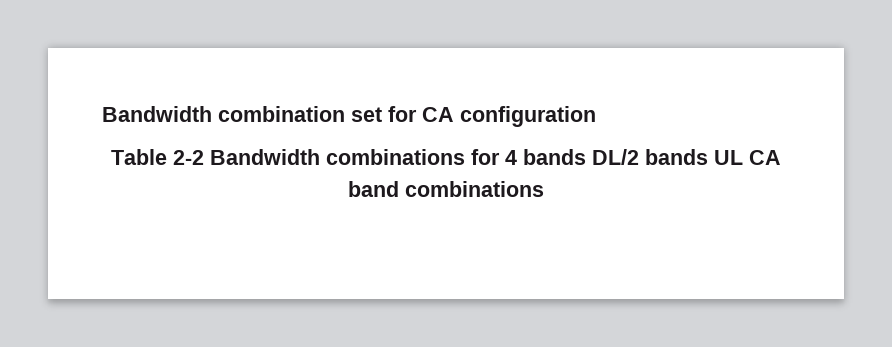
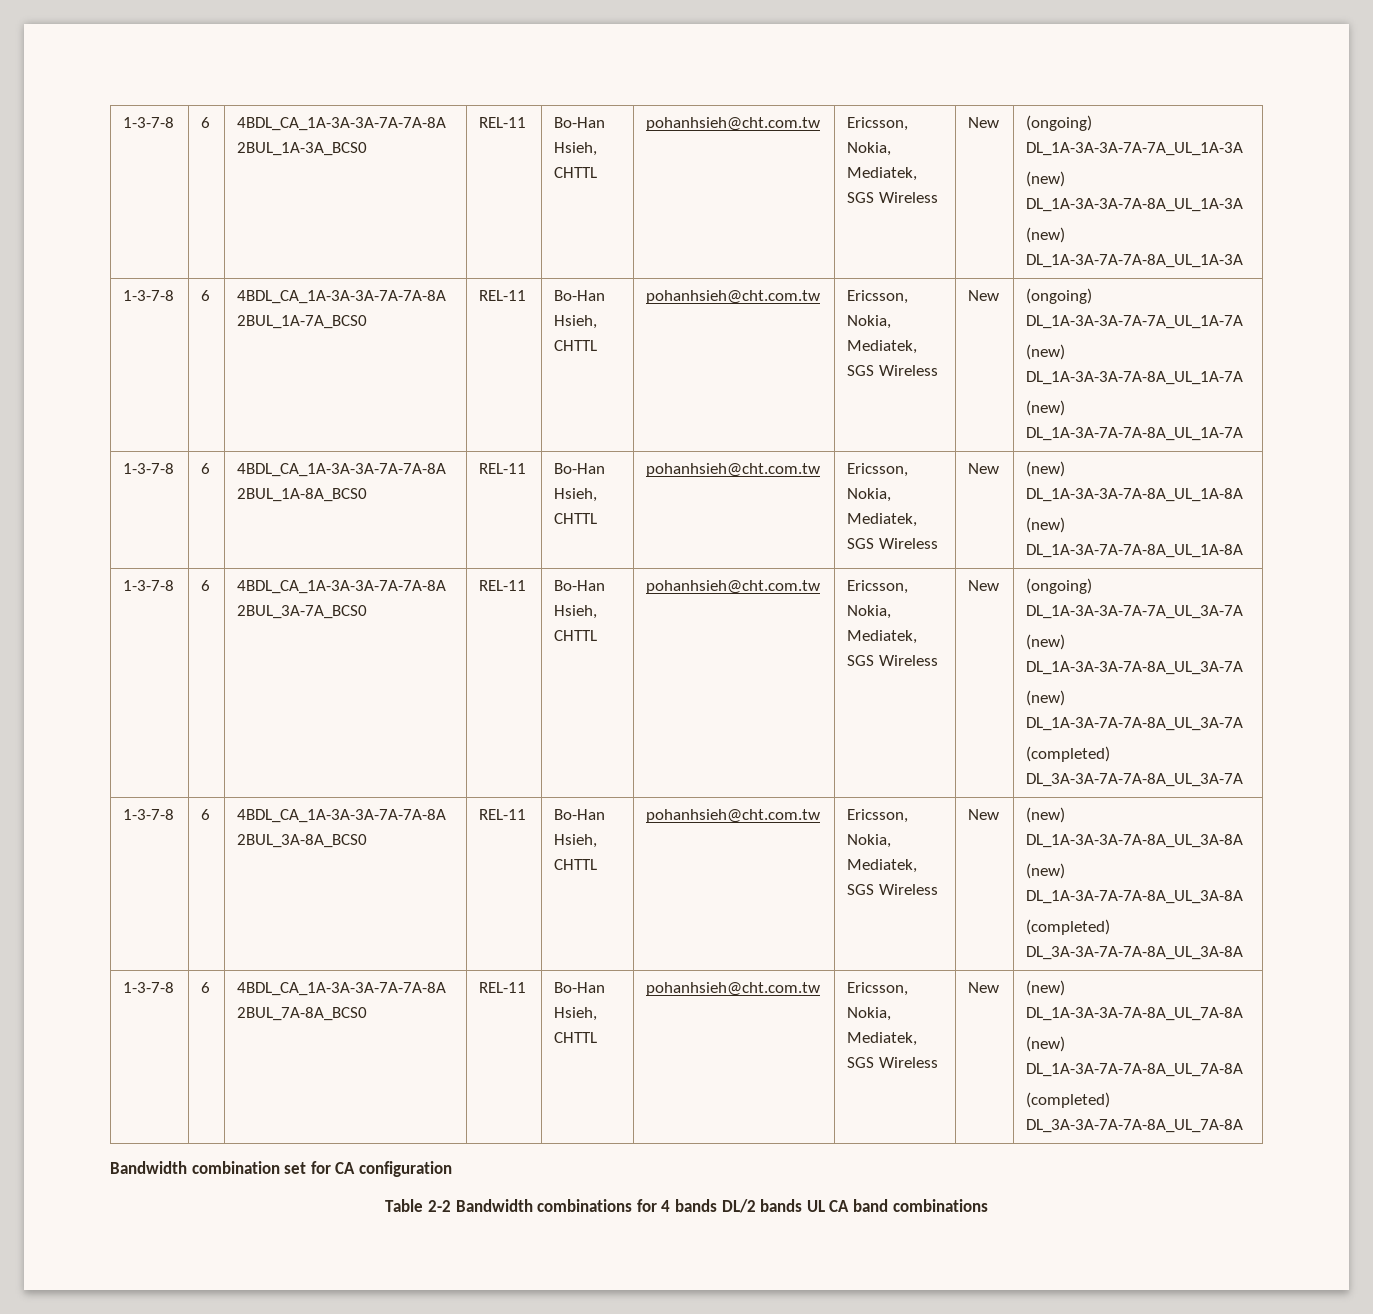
+ 1-3-7-8 | 6 | 4BDL_CA_1A-3A-3A-7A-7A-8A 2BUL_1A-3A_BCS0 | REL-11 | Bo-Han Hsieh, CHTTL | pohanhsieh@cht.com.tw | Ericsson, Nokia, Mediatek, SGS Wireless | New | (ongoing) DL_1A-3A-3A-7A-7A_UL_1A-3A
+ (new) DL_1A-3A-3A-7A-8A_UL_1A-3A
+ (new) DL_1A-3A-7A-7A-8A_UL_1A-3A
+ 1-3-7-8 | 6 | 4BDL_CA_1A-3A-3A-7A-7A-8A 2BUL_1A-7A_BCS0 | REL-11 | Bo-Han Hsieh, CHTTL | pohanhsieh@cht.com.tw | Ericsson, Nokia, Mediatek, SGS Wireless | New | (ongoing) DL_1A-3A-3A-7A-7A_UL_1A-7A
+ (new) DL_1A-3A-3A-7A-8A_UL_1A-7A
+ (new) DL_1A-3A-7A-7A-8A_UL_1A-7A
+ 1-3-7-8 | 6 | 4BDL_CA_1A-3A-3A-7A-7A-8A 2BUL_1A-8A_BCS0 | REL-11 | Bo-Han Hsieh, CHTTL | pohanhsieh@cht.com.tw | Ericsson, Nokia, Mediatek, SGS Wireless | New | (new) DL_1A-3A-3A-7A-8A_UL_1A-8A
+ (new) DL_1A-3A-7A-7A-8A_UL_1A-8A
+ 1-3-7-8 | 6 | 4BDL_CA_1A-3A-3A-7A-7A-8A 2BUL_3A-7A_BCS0 | REL-11 | Bo-Han Hsieh, CHTTL | pohanhsieh@cht.com.tw | Ericsson, Nokia, Mediatek, SGS Wireless | New | (ongoing) DL_1A-3A-3A-7A-7A_UL_3A-7A
+ (new) DL_1A-3A-3A-7A-8A_UL_3A-7A
+ (new) DL_1A-3A-7A-7A-8A_UL_3A-7A
+ (completed) DL_3A-3A-7A-7A-8A_UL_3A-7A
+ 1-3-7-8 | 6 | 4BDL_CA_1A-3A-3A-7A-7A-8A 2BUL_3A-8A_BCS0 | REL-11 | Bo-Han Hsieh, CHTTL | pohanhsieh@cht.com.tw | Ericsson, Nokia, Mediatek, SGS Wireless | New | (new) DL_1A-3A-3A-7A-8A_UL_3A-8A
+ (new) DL_1A-3A-7A-7A-8A_UL_3A-8A
+ (completed) DL_3A-3A-7A-7A-8A_UL_3A-8A
+ 1-3-7-8 | 6 | 4BDL_CA_1A-3A-3A-7A-7A-8A 2BUL_7A-8A_BCS0 | REL-11 | Bo-Han Hsieh, CHTTL | pohanhsieh@cht.com.tw | Ericsson, Nokia, Mediatek, SGS Wireless | New | (new) DL_1A-3A-3A-7A-8A_UL_7A-8A
+ (new) DL_1A-3A-7A-7A-8A_UL_7A-8A
+ (completed) DL_3A-3A-7A-7A-8A_UL_7A-8A

